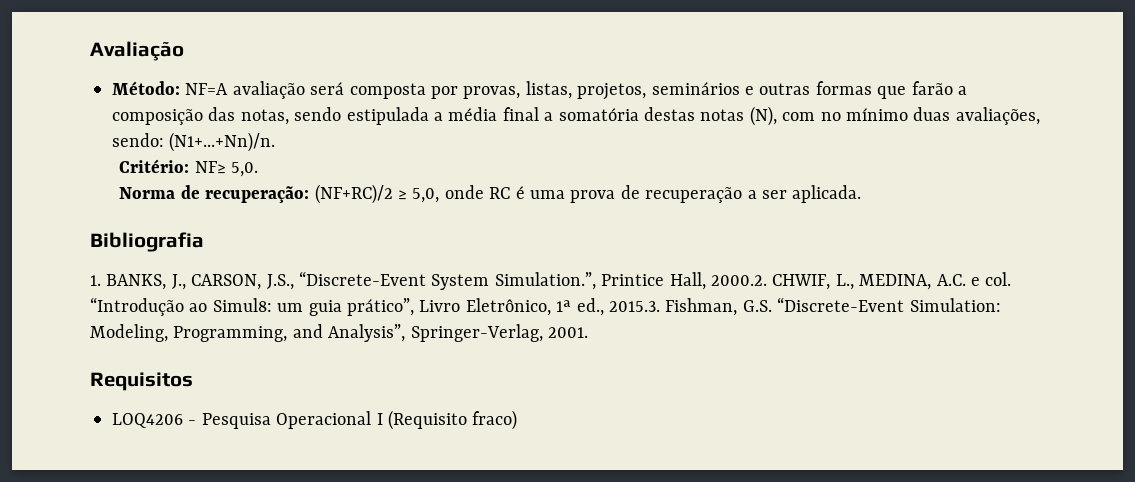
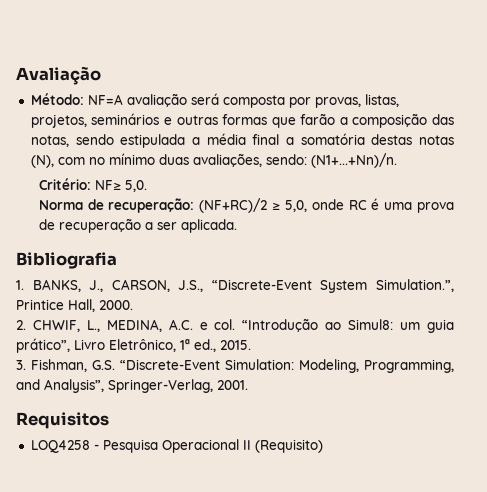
- 1. BANKS, J., CARSON, J.S., “Discrete-Event System Simulation.”, Printice Hall, 2000.2. CHWIF, L., MEDINA, A.C. e col.
+ 1. BANKS, J., CARSON, J.S., “Discrete-Event System Simulation.”, Printice Hall, 2000.
+ 2. CHWIF, L., MEDINA, A.C. e col.
- “Introdução ao Simul8: um guia prático”, Livro Eletrônico, 1ª ed., 2015.3. Fishman, G.S. “Discrete-Event Simulation: Modeling, Programming, and Analysis”, Springer-Verlag, 2001.
+ “Introdução ao Simul8: um guia prático”, Livro Eletrônico, 1ª ed., 2015.
+ 3. Fishman, G.S. “Discrete-Event Simulation: Modeling, Programming, and Analysis”, Springer-Verlag, 2001.
- LOQ4206 - Pesquisa Operacional I (Requisito fraco)
+ LOQ4258 - Pesquisa Operacional II (Requisito)

